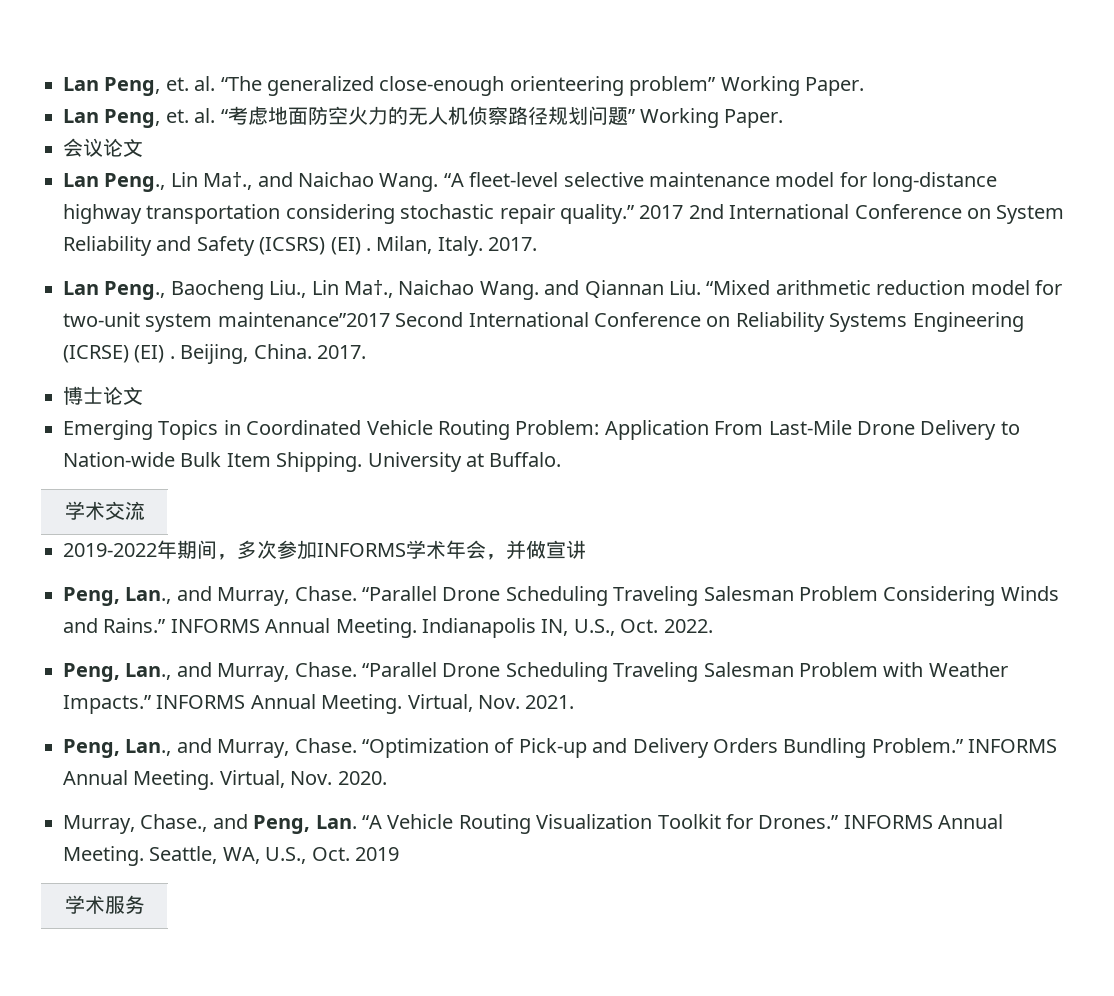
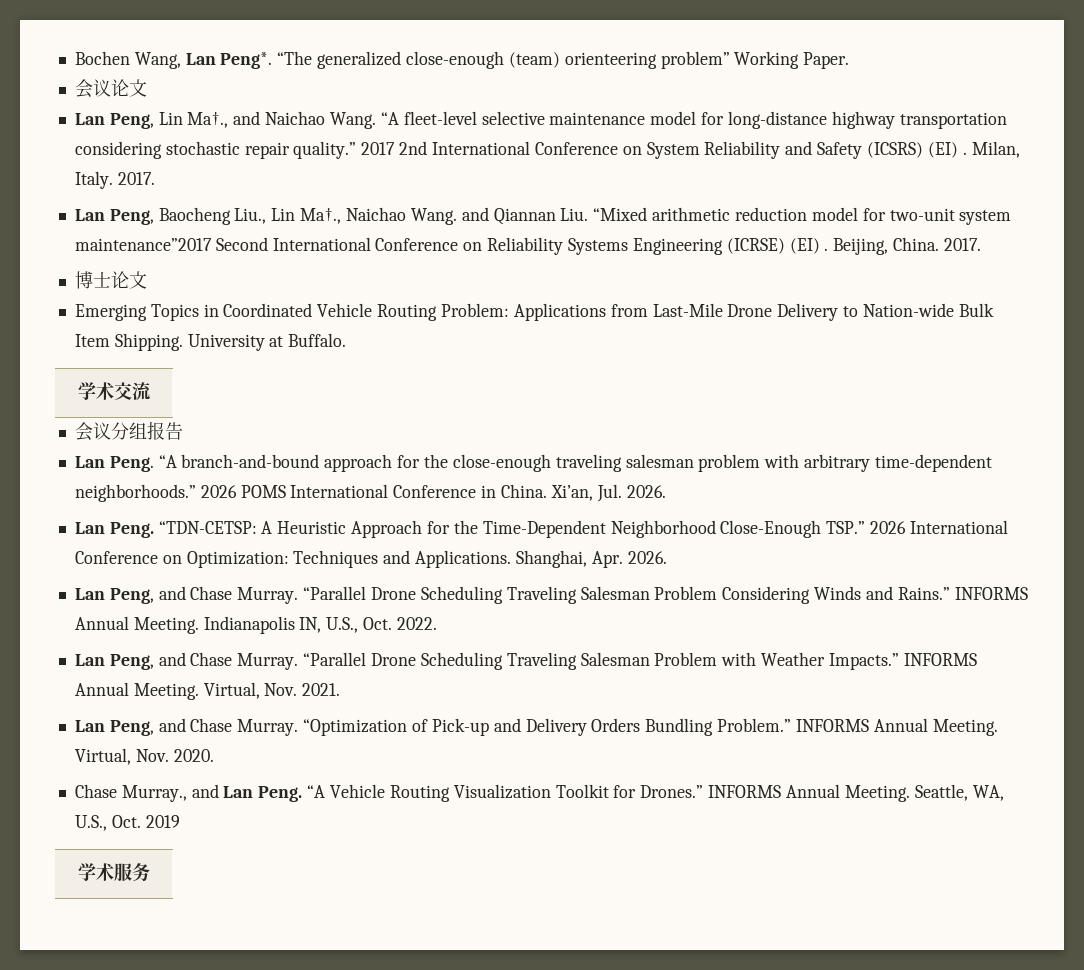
- Lan Peng, et. al. “The generalized close-enough orienteering problem” Working Paper.
+ Bochen Wang, Lan Peng*. “The generalized close-enough (team) orienteering problem” Working Paper.
- Lan Peng, et. al. “考虑地面防空火力的无人机侦察路径规划问题” Working Paper.
- Lan Peng., Lin Ma†., and Naichao Wang.
+ Lan Peng, Lin Ma†., and Naichao Wang.
- Lan Peng., Baocheng Liu., Lin Ma†., Naichao Wang. and Qiannan Liu. “Mixed arithmetic reduction model for two-unit system maintenance”2017 Second International Conference on Reliability Systems Engineering (ICRSE) (EI) .
+ Lan Peng, Baocheng Liu., Lin Ma†., Naichao Wang. and Qiannan Liu. “Mixed arithmetic reduction model for two-unit system maintenance”2017 Second International Conference on Reliability Systems Engineering (ICRSE) (EI) .
- Emerging Topics in Coordinated Vehicle Routing Problem: Application From Last-Mile Drone Delivery to Nation-wide Bulk Item Shipping.
+ Emerging Topics in Coordinated Vehicle Routing Problem: Applications from Last-Mile Drone Delivery to Nation-wide Bulk Item Shipping.
- 2019-2022年期间，多次参加INFORMS学术年会，并做宣讲
- Peng, Lan., and Murray, Chase.
+ 会议分组报告
+ Lan Peng. “A branch-and-bound approach for the close-enough traveling salesman problem with arbitrary time-dependent neighborhoods.” 2026 POMS International Conference in China. Xi’an, Jul. 2026.
+ Lan Peng. “TDN-CETSP: A Heuristic Approach for the Time-Dependent Neighborhood Close-Enough TSP.” 2026 International Conference on Optimization: Techniques and Applications. Shanghai, Apr. 2026.
+ Lan Peng, and Chase Murray.
  Indianapolis IN, U.S., Oct. 2022.
- Peng, Lan., and Murray, Chase.
+ Lan Peng, and Chase Murray.
  Virtual, Nov. 2021.
- Peng, Lan., and Murray, Chase.
+ Lan Peng, and Chase Murray.
- Murray, Chase., and Peng, Lan. “A Vehicle Routing Visualization Toolkit for Drones.”
+ Chase Murray., and Lan Peng. “A Vehicle Routing Visualization Toolkit for Drones.”

